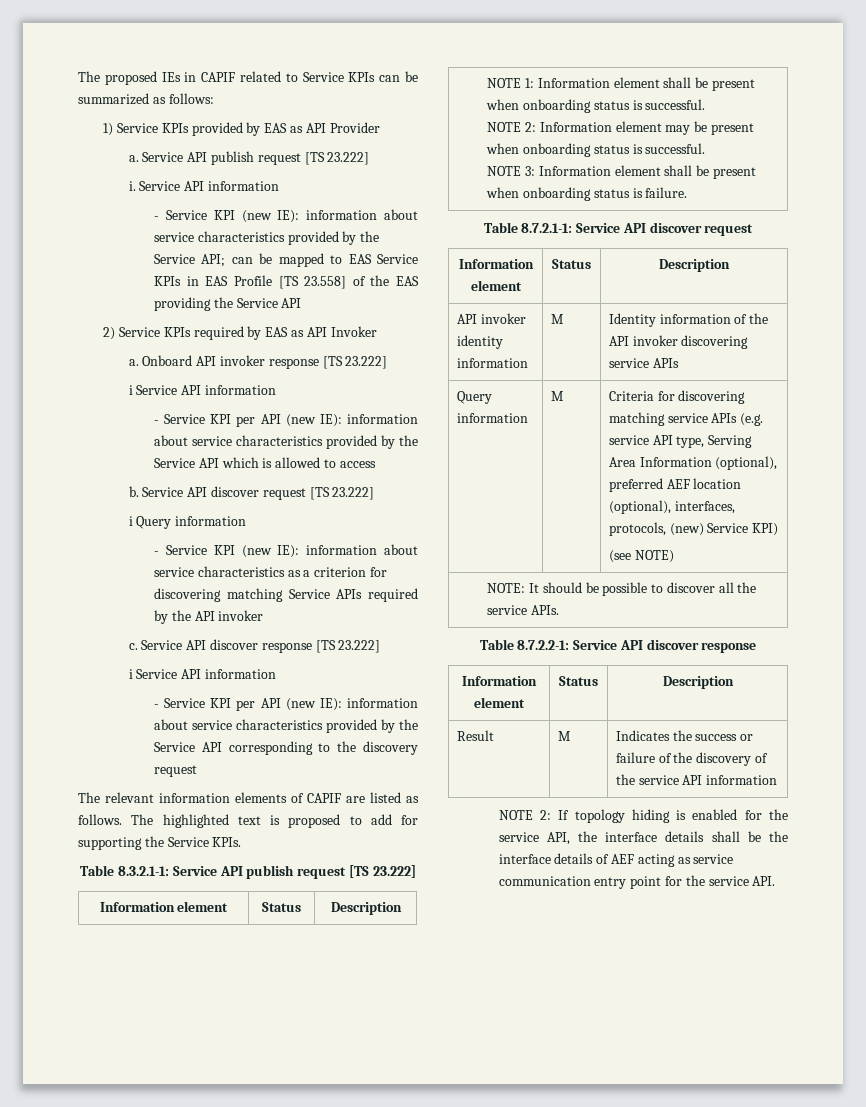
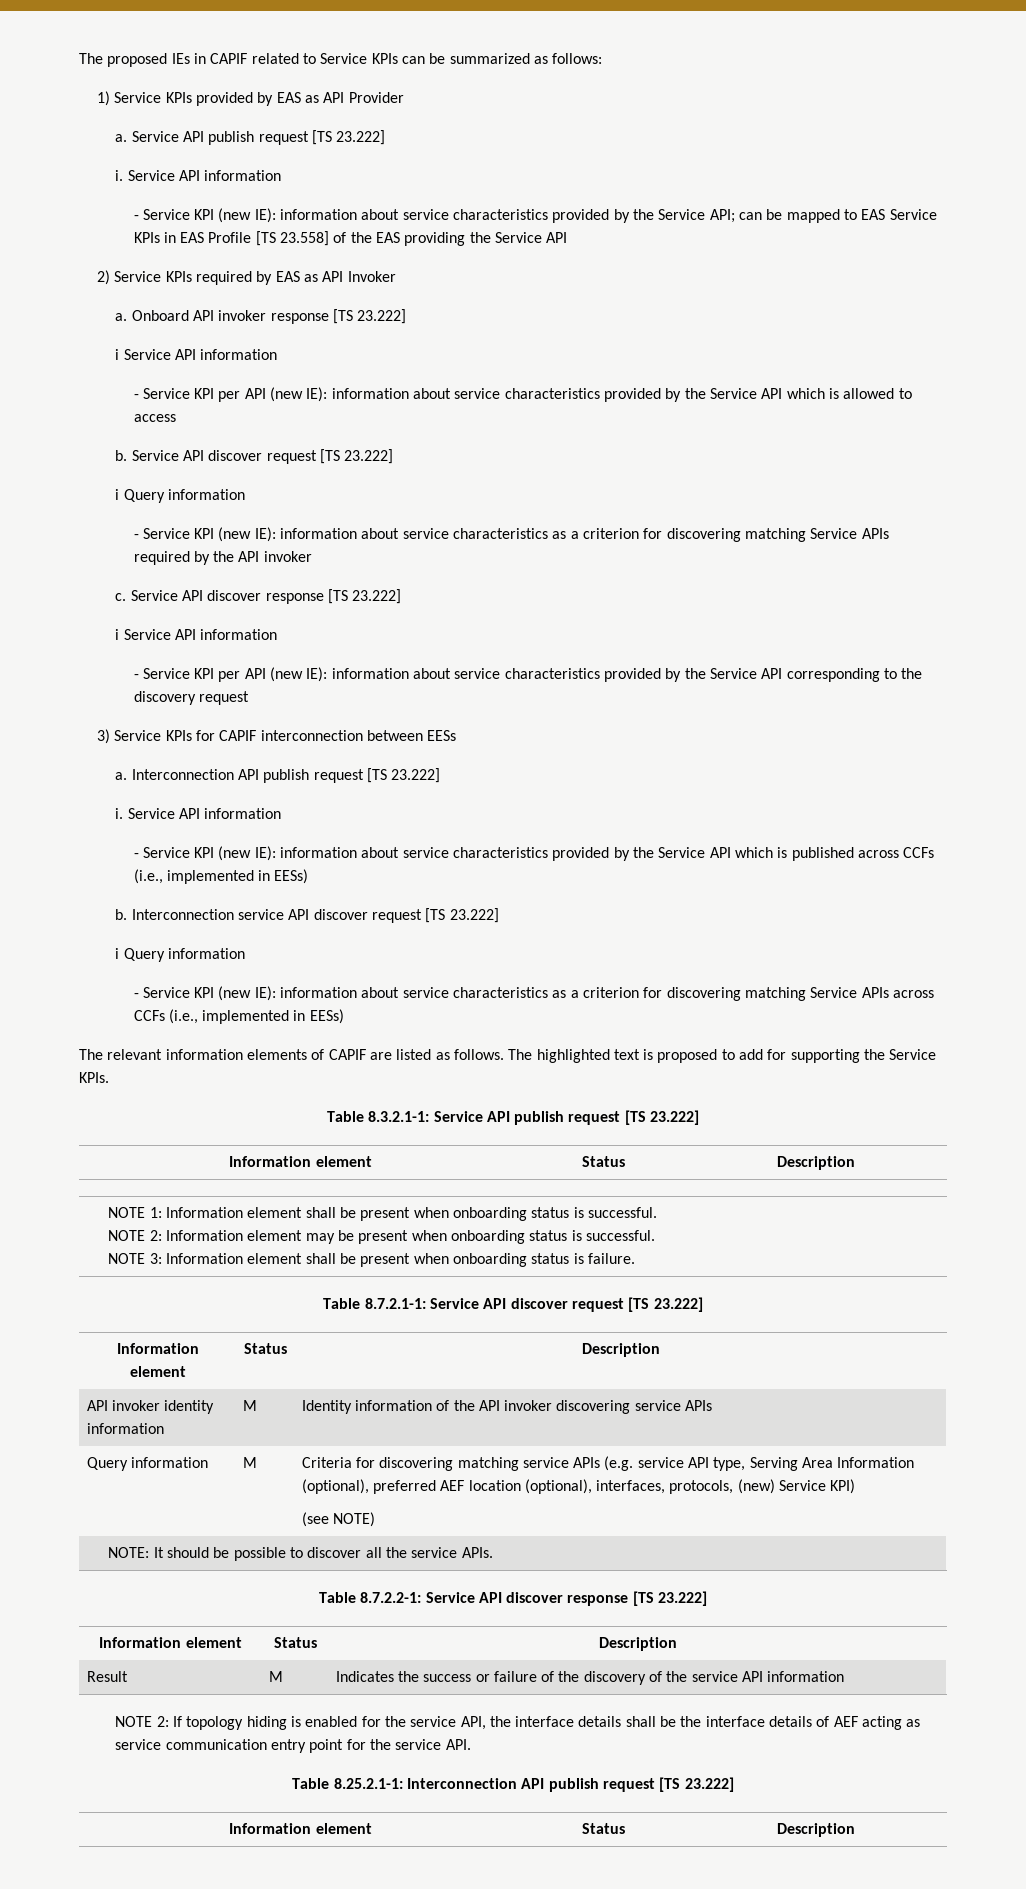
+ 3) Service KPIs for CAPIF interconnection between EESs
+ a. Interconnection API publish request [TS 23.222]
+ i. Service API information
+ - Service KPI (new IE): information about service characteristics provided by the Service API which is published across CCFs (i.e., implemented in EESs)
+ b. Interconnection service API discover request [TS 23.222]
+ i Query information
+ - Service KPI (new IE): information about service characteristics as a criterion for discovering matching Service APIs across CCFs (i.e., implemented in EESs)
- Table 8.7.2.1-1: Service API discover request
+ Table 8.7.2.1-1: Service API discover request [TS 23.222]
- Table 8.7.2.2-1: Service API discover response
+ Table 8.7.2.2-1: Service API discover response [TS 23.222]
+ Table 8.25.2.1-1: Interconnection API publish request [TS 23.222]
+ Information element | Status | Description

